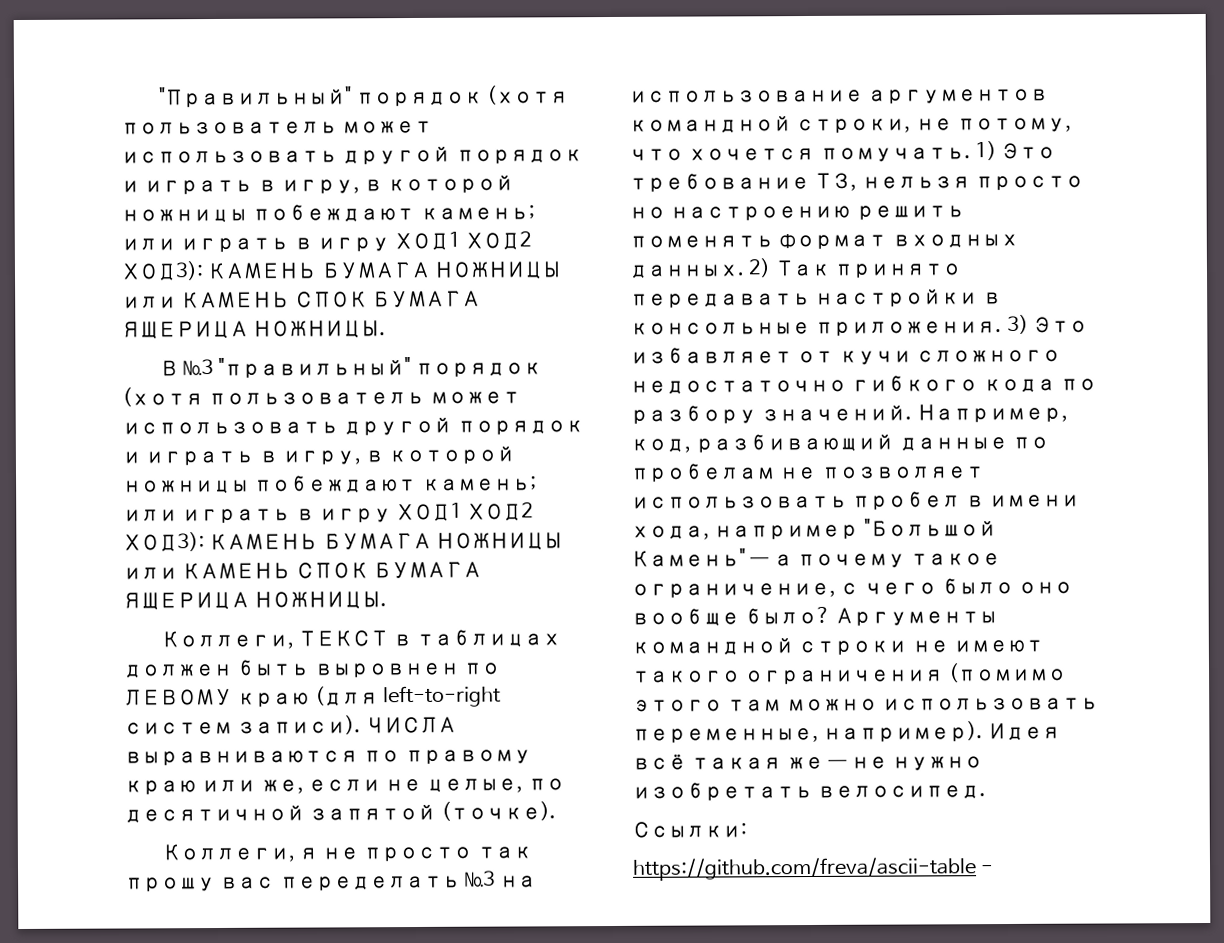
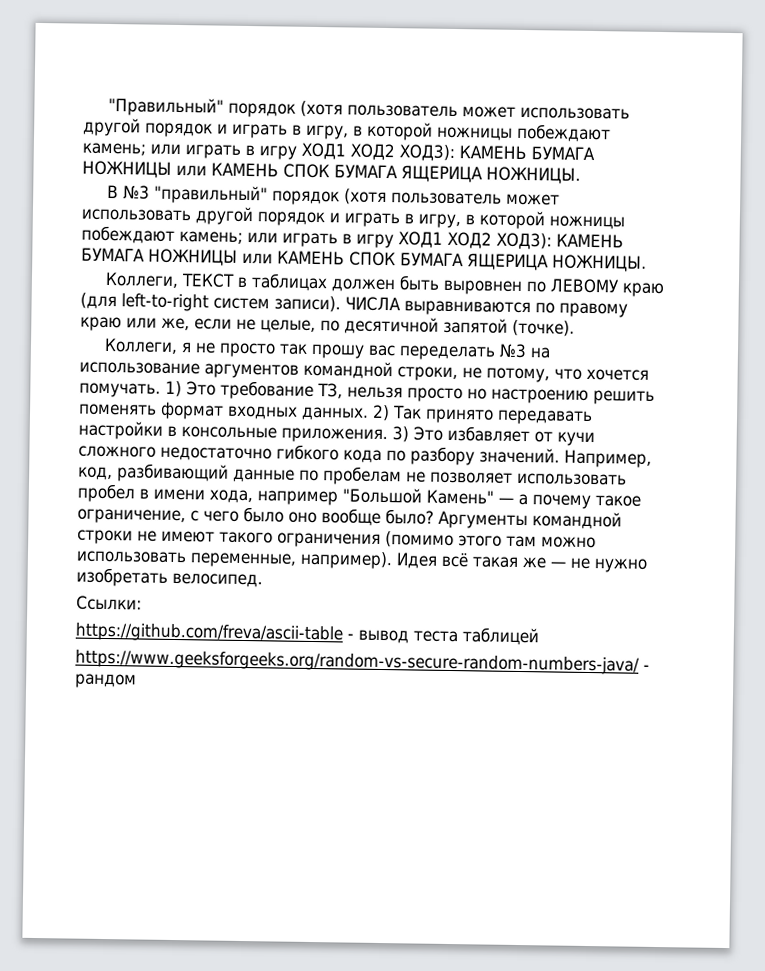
- https://github.com/freva/ascii-table -
+ https://github.com/freva/ascii-table - вывод теста таблицей
+ https://www.geeksforgeeks.org/random-vs-secure-random-numbers-java/ - рандом

